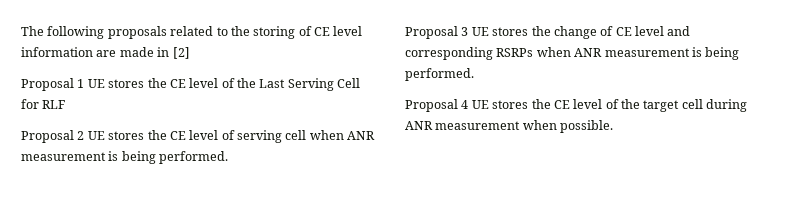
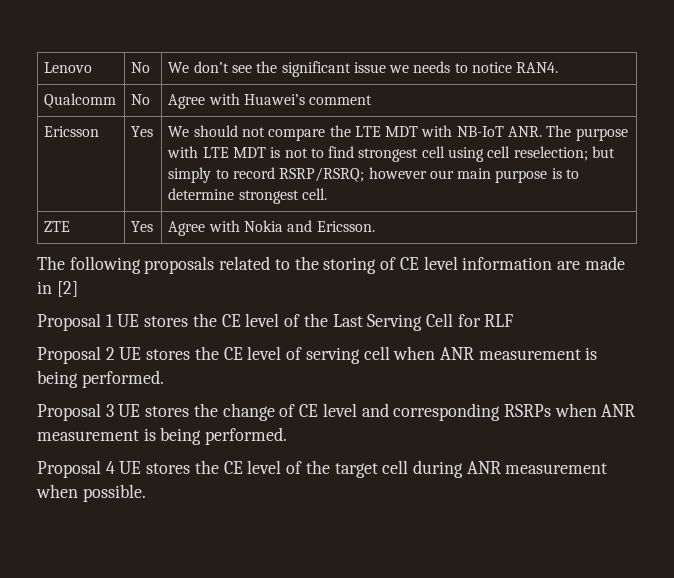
+ Lenovo | No | We don’t see the significant issue we needs to notice RAN4.
+ Qualcomm | No | Agree with Huawei’s comment
+ Ericsson | Yes | We should not compare the LTE MDT with NB-IoT ANR. The purpose with LTE MDT is not to find strongest cell using cell reselection; but simply to record RSRP/RSRQ; however our main purpose is to determine strongest cell.
+ ZTE | Yes | Agree with Nokia and Ericsson.

